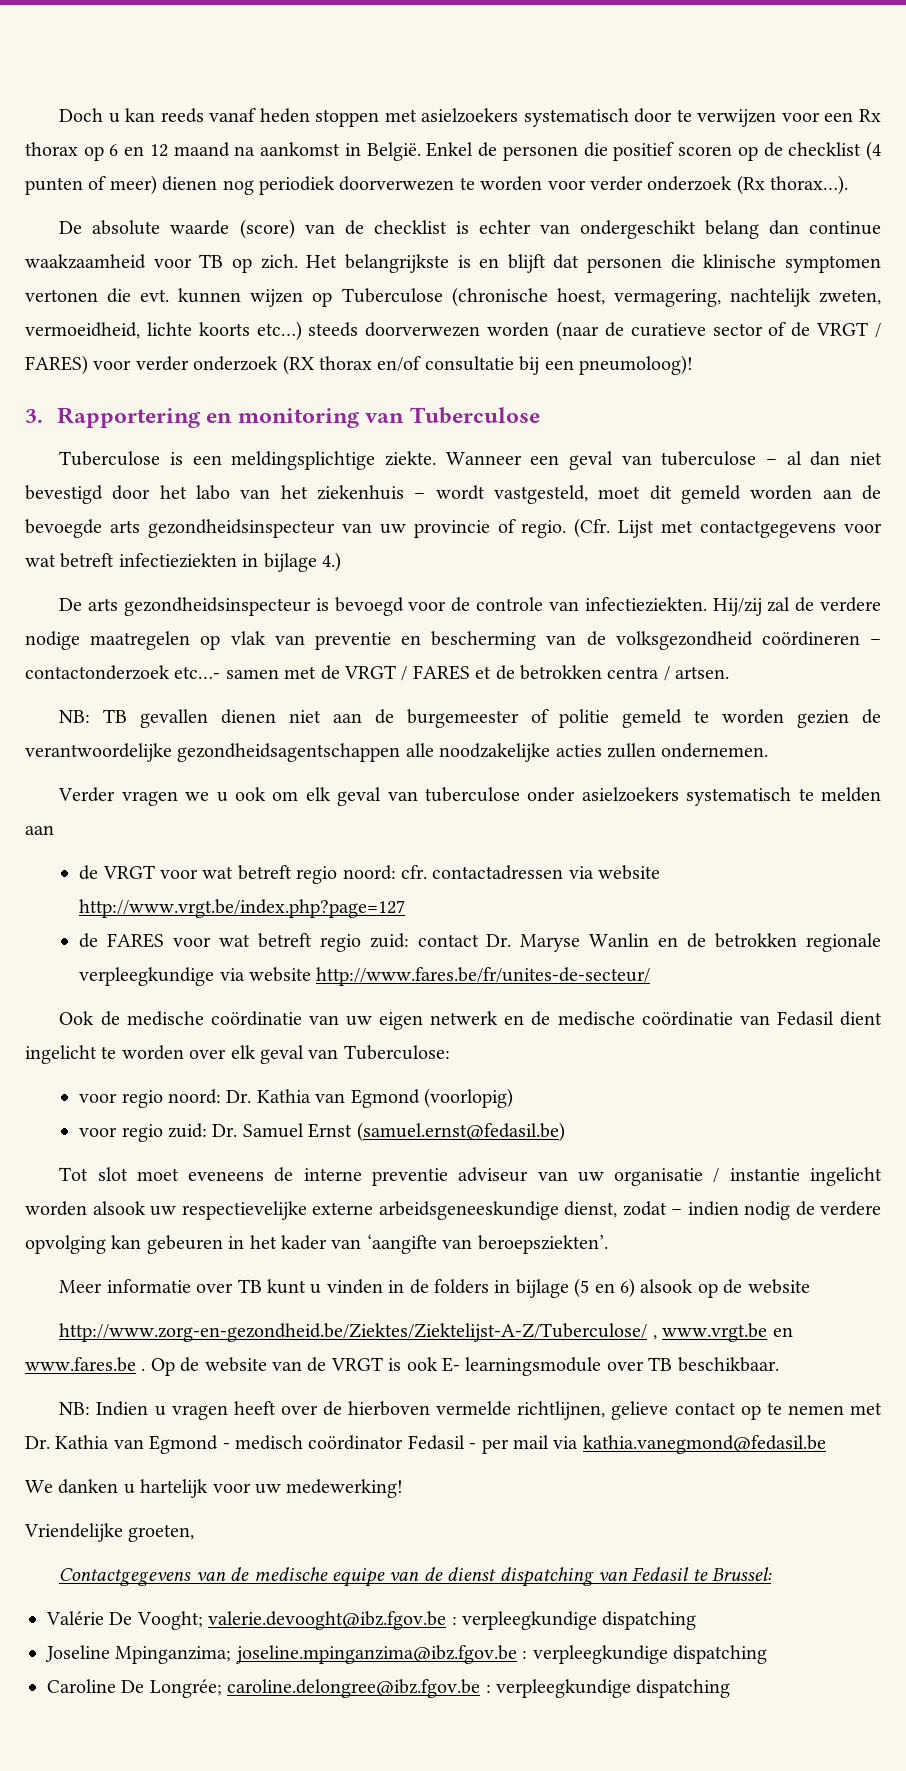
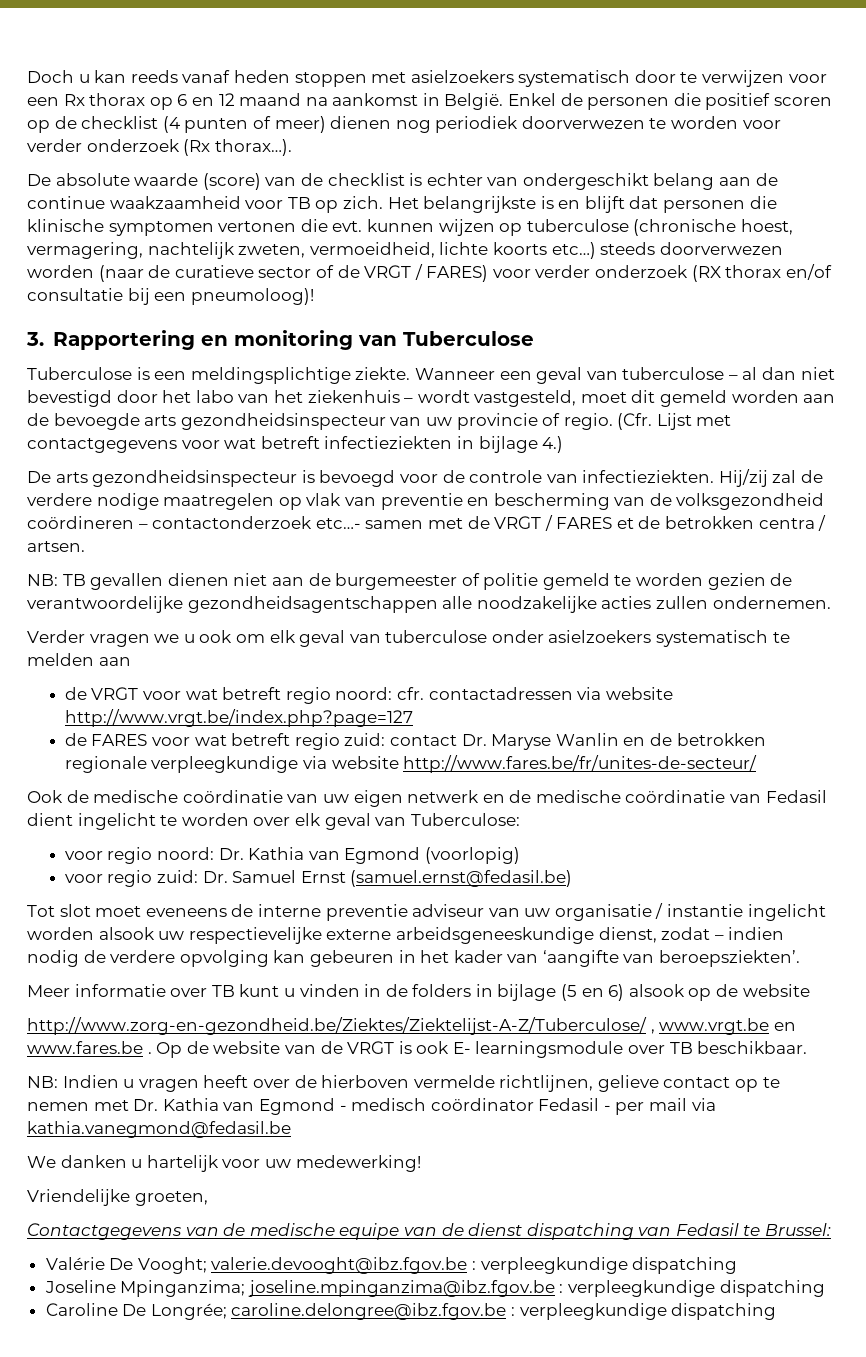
- De absolute waarde (score) van de checklist is echter van ondergeschikt belang dan continue waakzaamheid voor TB op zich.
+ De absolute waarde (score) van de checklist is echter van ondergeschikt belang aan de continue waakzaamheid voor TB op zich.
- Het belangrijkste is en blijft dat personen die klinische symptomen vertonen die evt. kunnen wijzen op Tuberculose (chronische hoest, vermagering, nachtelijk zweten, vermoeidheid, lichte koorts etc…) steeds doorverwezen worden (naar de curatieve sector of de VRGT / FARES) voor verder onderzoek (RX thorax en/of consultatie bij een pneumoloog)!
+ Het belangrijkste is en blijft dat personen die klinische symptomen vertonen die evt. kunnen wijzen op tuberculose (chronische hoest, vermagering, nachtelijk zweten, vermoeidheid, lichte koorts etc…) steeds doorverwezen worden (naar de curatieve sector of de VRGT / FARES) voor verder onderzoek (RX thorax en/of consultatie bij een pneumoloog)!

